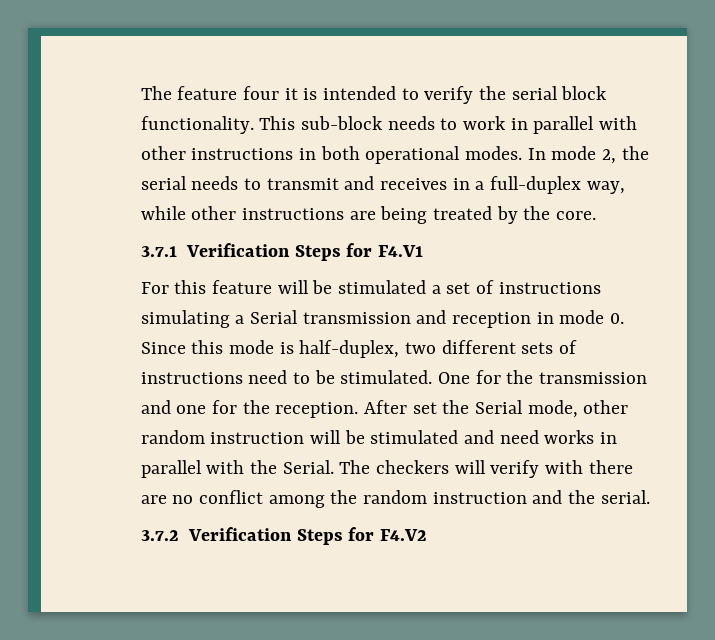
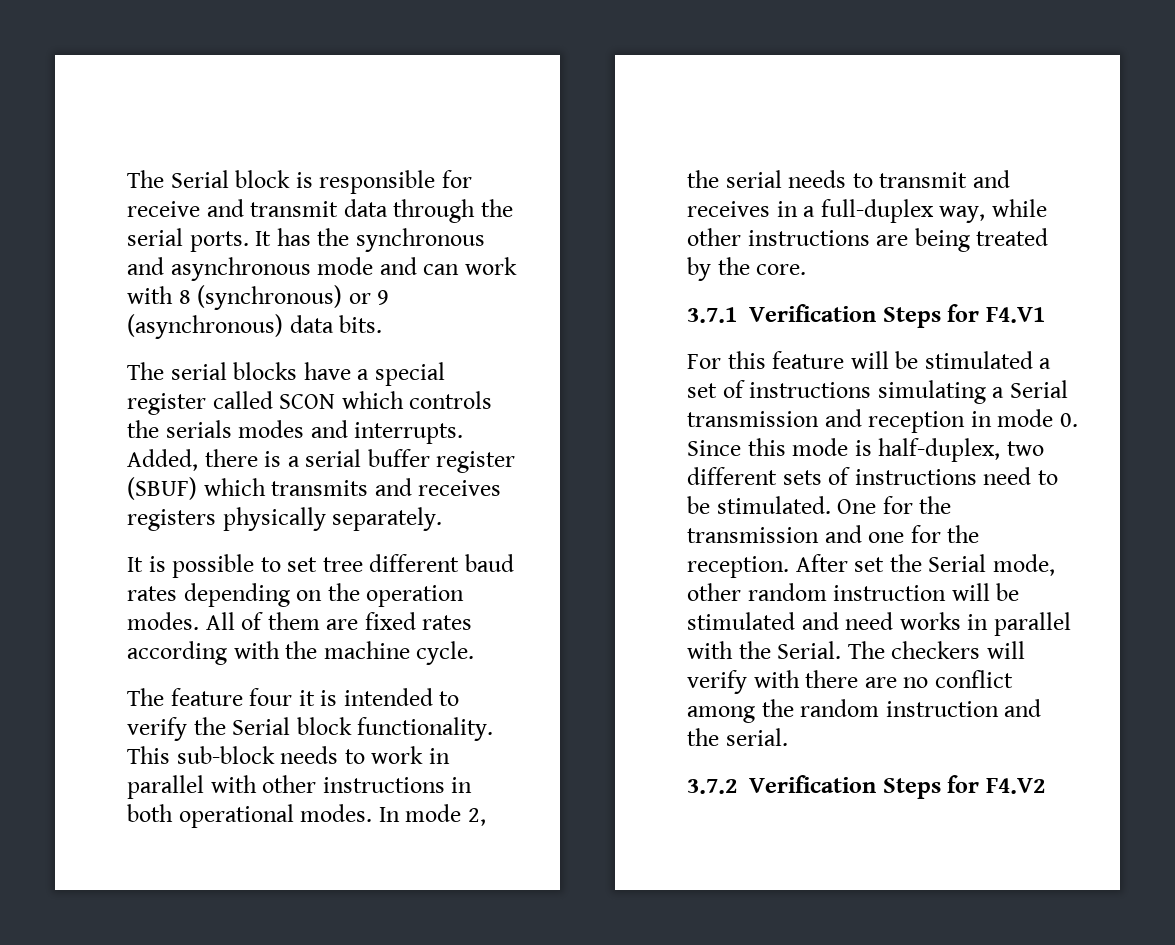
- The feature four it is intended to verify the serial block functionality.
+ The Serial block is responsible for receive and transmit data through the serial ports. It has the synchronous and asynchronous mode and can work with 8 (synchronous) or 9 (asynchronous) data bits.
+ The serial blocks have a special register called SCON which controls the serials modes and interrupts. Added, there is a serial buffer register (SBUF) which transmits and receives registers physically separately.
+ It is possible to set tree different baud rates depending on the operation modes. All of them are fixed rates according with the machine cycle.
+ The feature four it is intended to verify the Serial block functionality.

